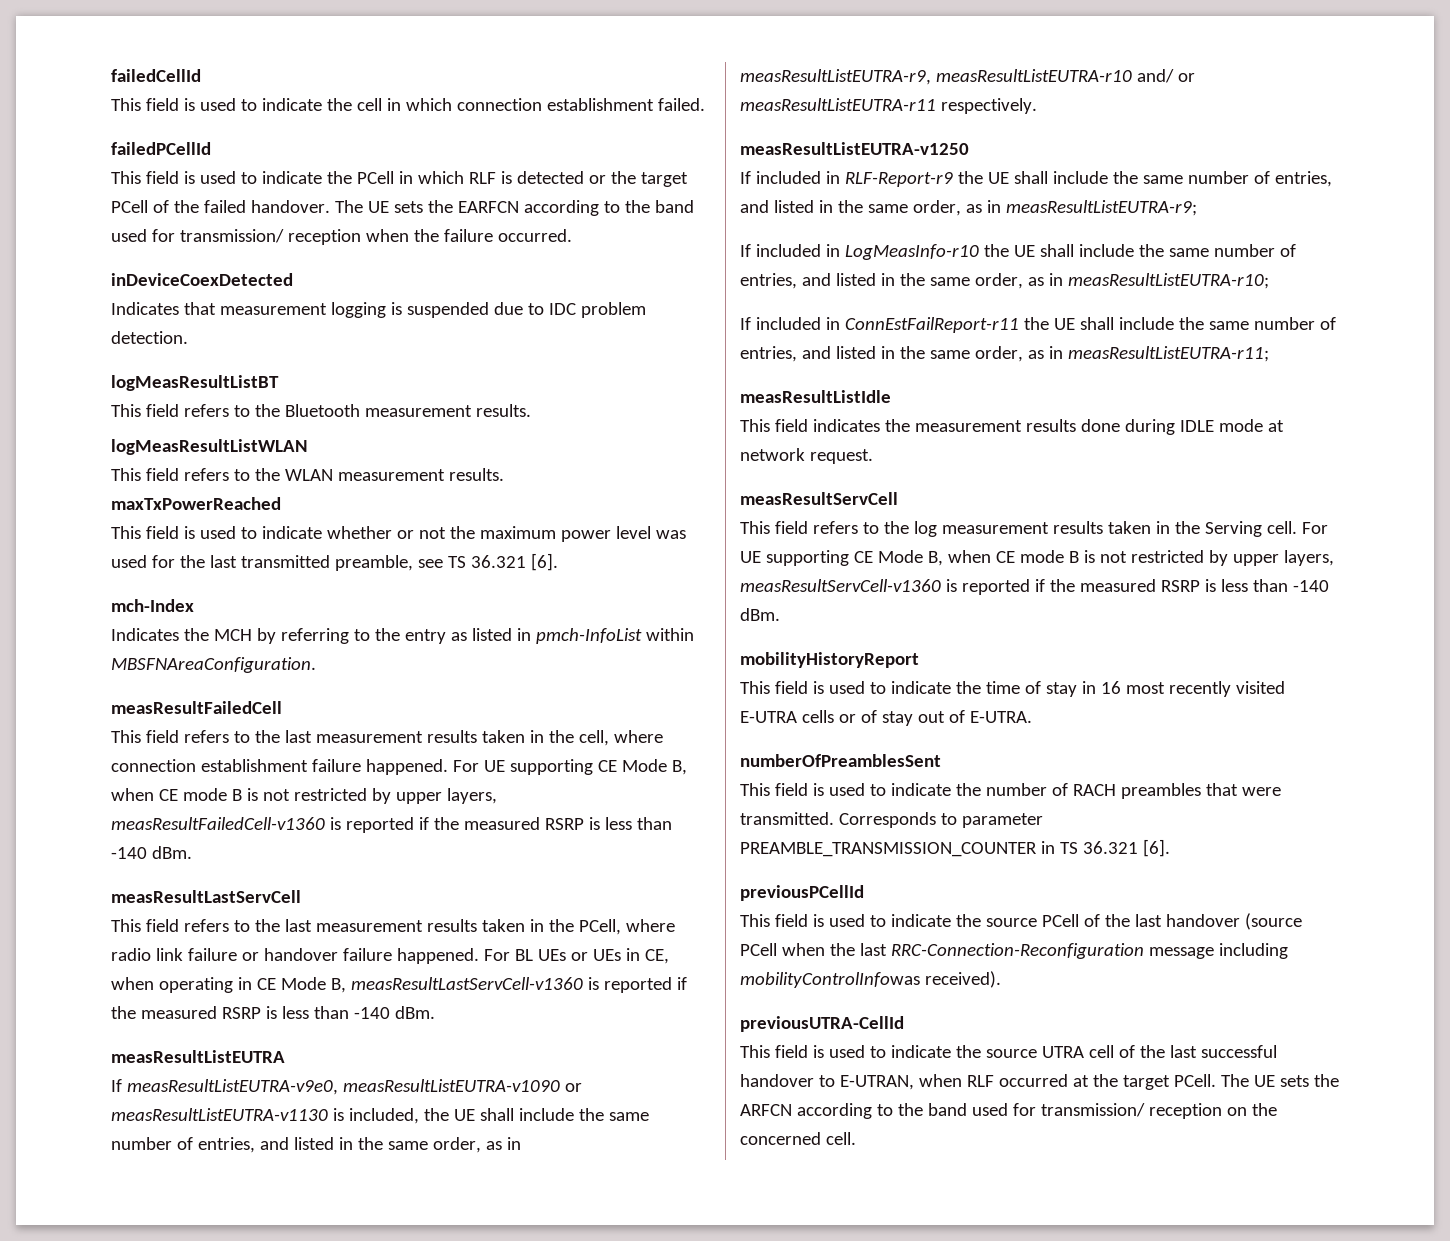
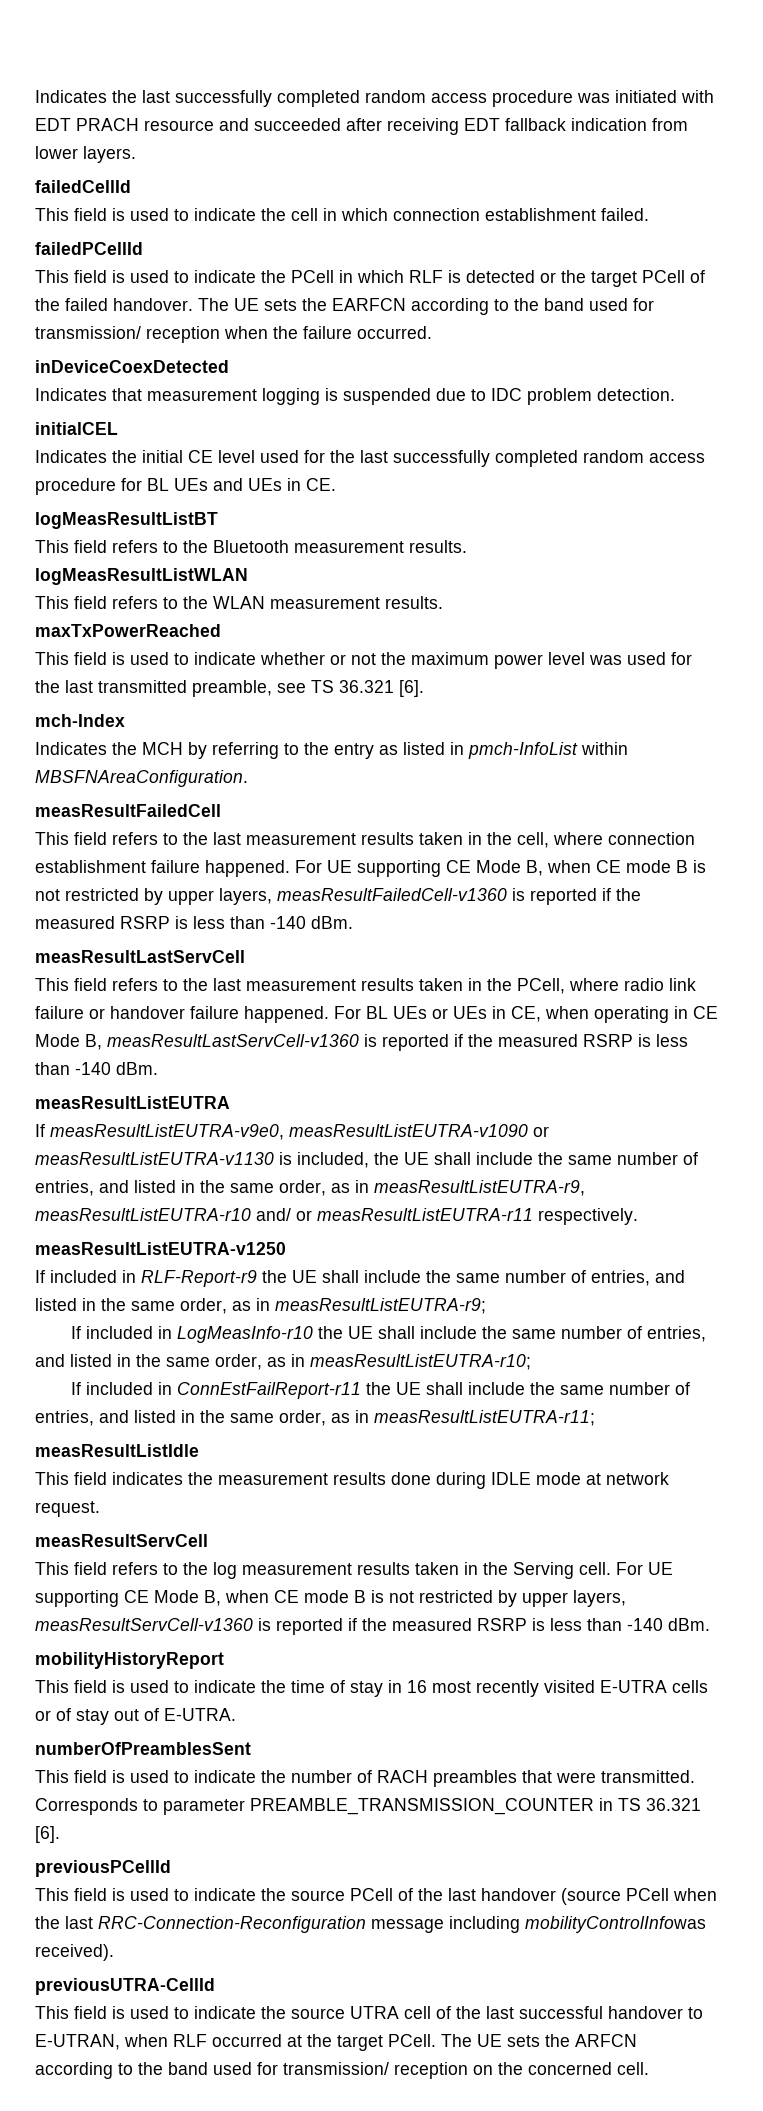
+ Indicates the last successfully completed random access procedure was initiated with EDT PRACH resource and succeeded after receiving EDT fallback indication from lower layers.
+ initialCEL
+ Indicates the initial CE level used for the last successfully completed random access procedure for BL UEs and UEs in CE.

